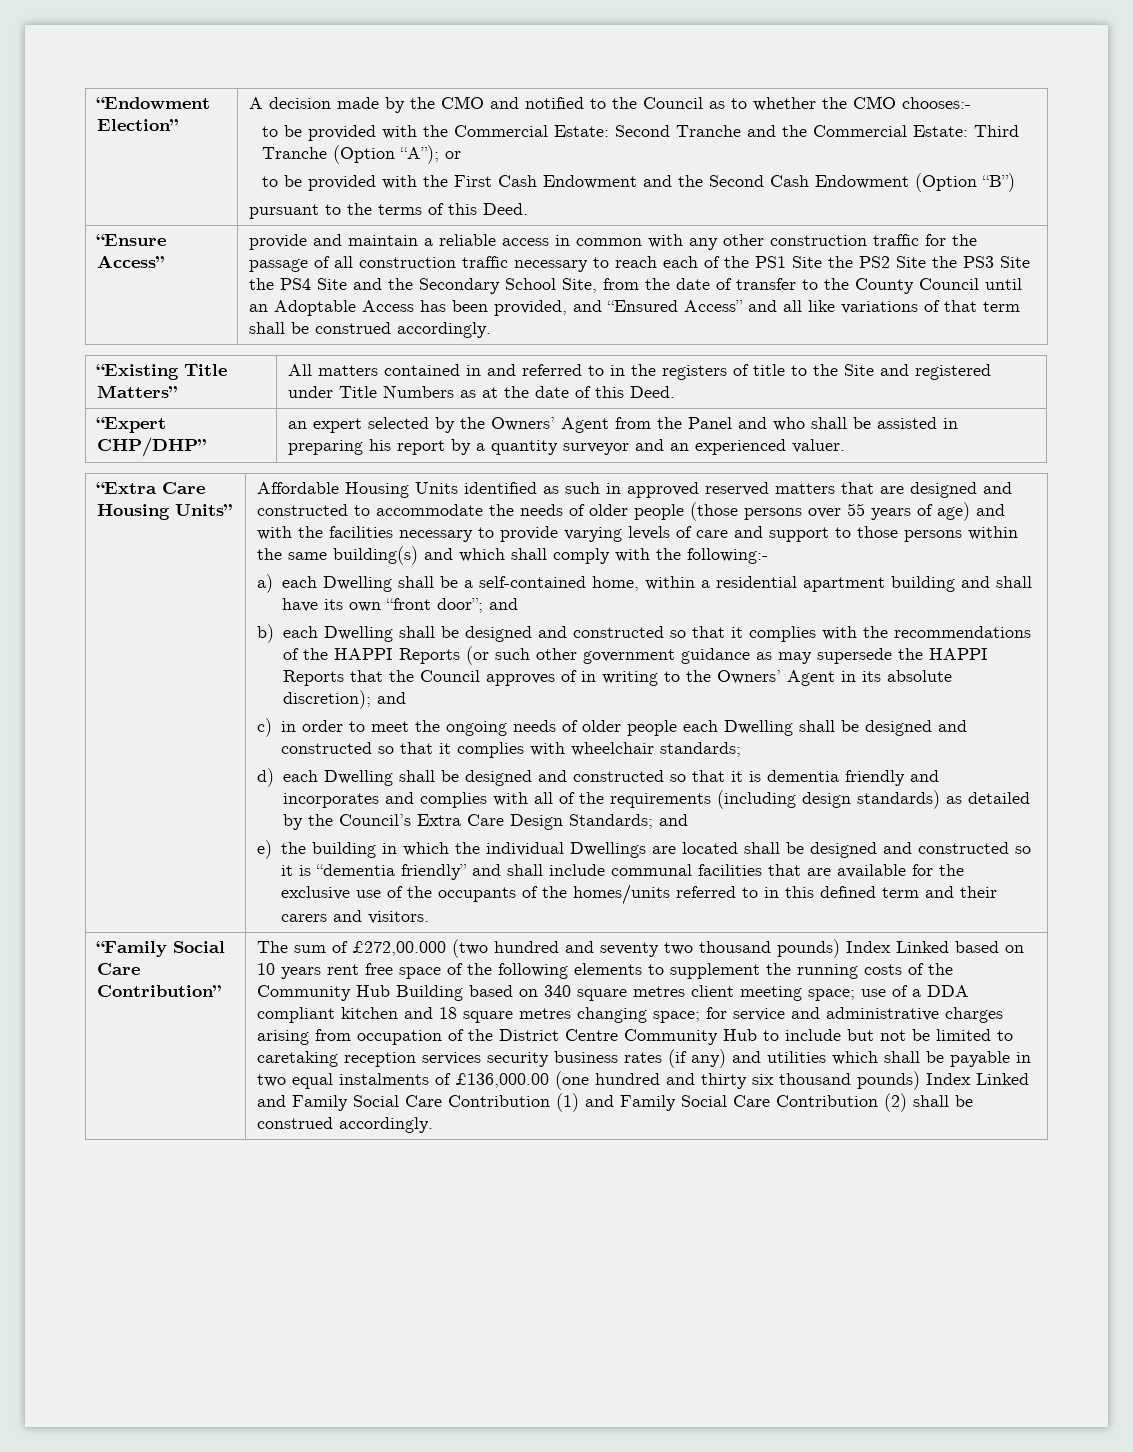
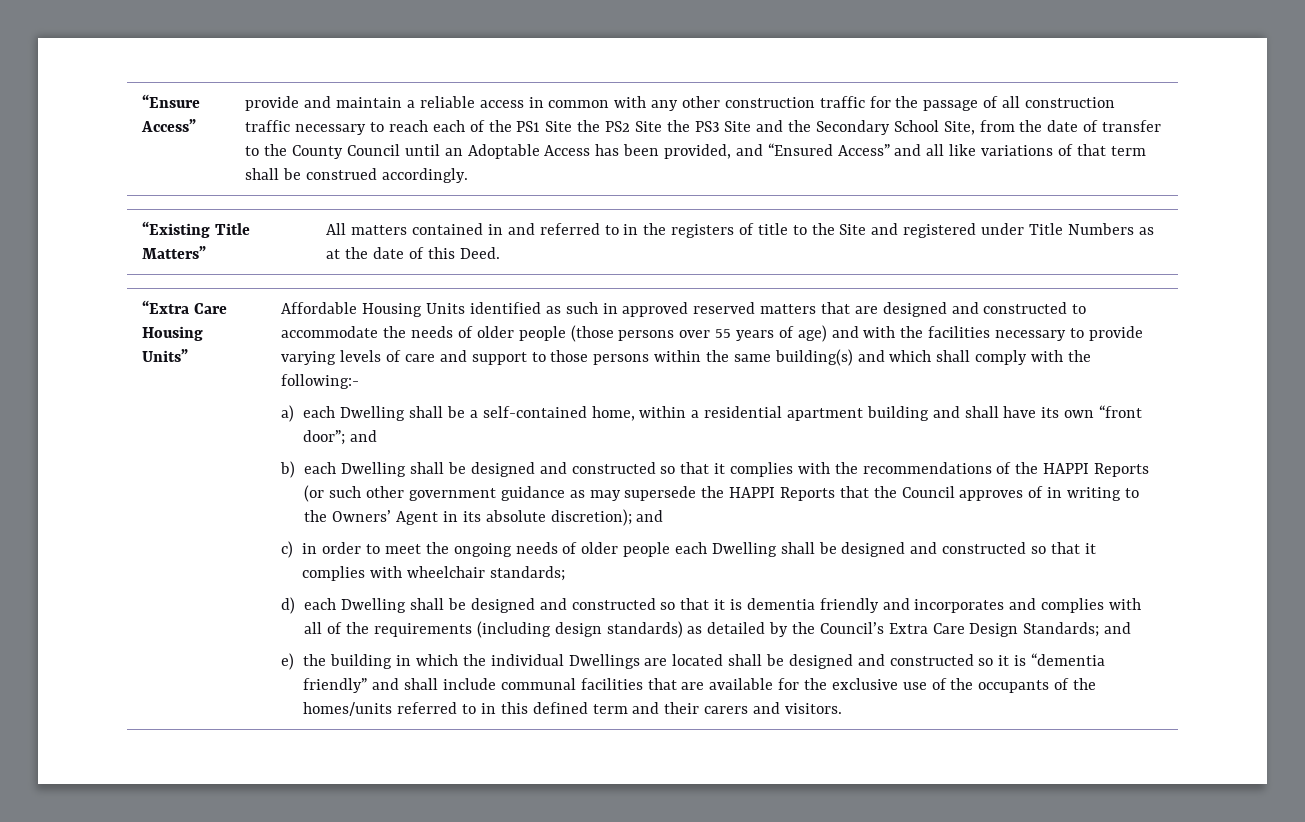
- “Endowment Election” | A decision made by the CMO and notified to the Council as to whether the CMO chooses:-
- to be provided with the Commercial Estate: Second Tranche and the Commercial Estate: Third Tranche (Option “A”); or
- to be provided with the First Cash Endowment and the Second Cash Endowment (Option “B”)
- pursuant to the terms of this Deed.
- provide and maintain a reliable access in common with any other construction traffic for the passage of all construction traffic necessary to reach each of the PS1 Site the PS2 Site the PS3 Site the PS4 Site and the Secondary School Site, from the date of transfer to the County Council until an Adoptable Access has been provided, and “Ensured Access” and all like variations of that term shall be construed accordingly.
+ provide and maintain a reliable access in common with any other construction traffic for the passage of all construction traffic necessary to reach each of the PS1 Site the PS2 Site the PS3 Site and the Secondary School Site, from the date of transfer to the County Council until an Adoptable Access has been provided, and “Ensured Access” and all like variations of that term shall be construed accordingly.
- “Expert CHP/DHP” | an expert selected by the Owners’ Agent from the Panel and who shall be assisted in preparing his report by a quantity surveyor and an experienced valuer.
- “Family Social Care Contribution” | The sum of £272,00.000 (two hundred and seventy two thousand pounds) Index Linked based on 10 years rent free space of the following elements to supplement the running costs of the Community Hub Building based on 340 square metres client meeting space; use of a DDA compliant kitchen and 18 square metres changing space; for service and administrative charges arising from occupation of the District Centre Community Hub to include but not be limited to caretaking reception services security business rates (if any) and utilities which shall be payable in two equal instalments of £136,000.00 (one hundred and thirty six thousand pounds) Index Linked and Family Social Care Contribution (1) and Family Social Care Contribution (2) shall be construed accordingly.

